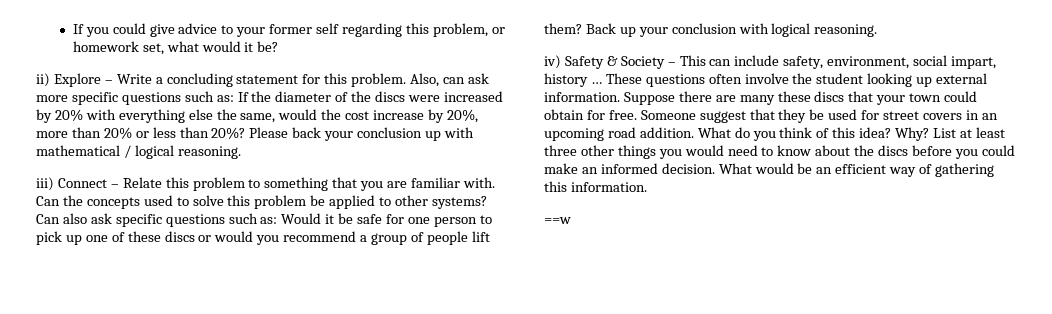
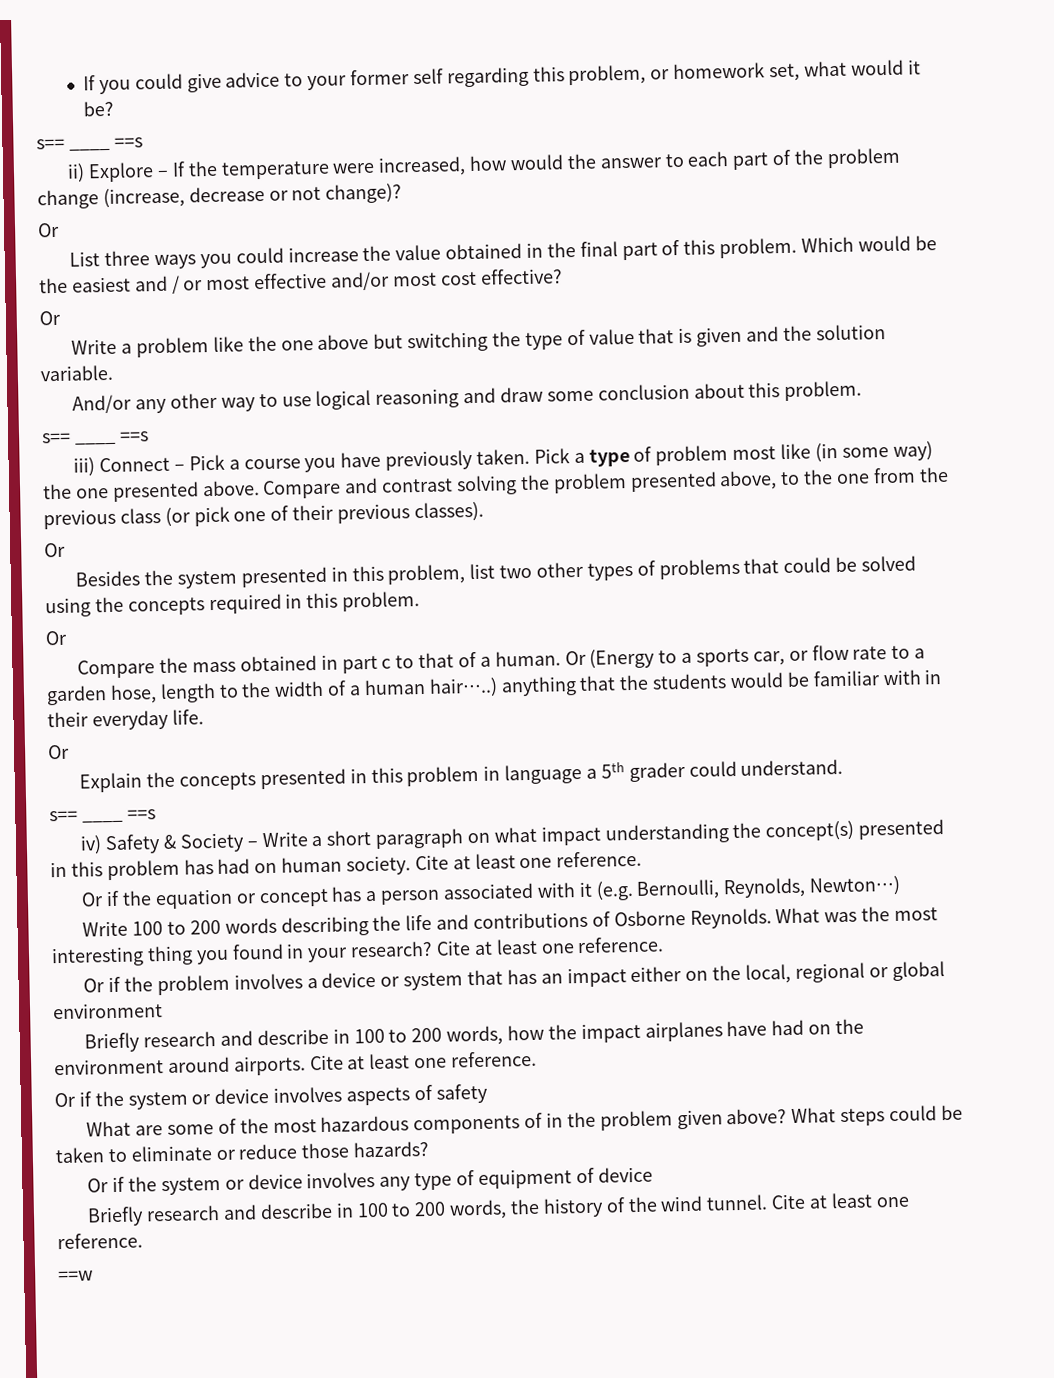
  If you could give advice to your former self regarding this problem, or homework set, what would it be?
+ s== ____ ==s
- ii) Explore – Write a concluding statement for this problem. Also, can ask more specific questions such as: If the diameter of the discs were increased by 20% with everything else the same, would the cost increase by 20%, more than 20% or less than 20%? Please back your conclusion up with mathematical / logical reasoning.
- iii) Connect – Relate this problem to something that you are familiar with. Can the concepts used to solve this problem be applied to other systems? Can also ask specific questions such as: Would it be safe for one person to pick up one of these discs or would you recommend a group of people lift them? Back up your conclusion with logical reasoning.
+ ii) Explore – If the temperature were increased, how would the answer to each part of the problem change (increase, decrease or not change)?
+ Or
+ List three ways you could increase the value obtained in the final part of this problem. Which would be the easiest and / or most effective and/or most cost effective?
+ Or
+ Write a problem like the one above but switching the type of value that is given and the solution variable.
+ And/or any other way to use logical reasoning and draw some conclusion about this problem.
+ s== ____ ==s
+ iii) Connect – Pick a course you have previously taken. Pick a type of problem most like (in some way) the one presented above. Compare and contrast solving the problem presented above, to the one from the previous class (or pick one of their previous classes).
+ Or
+ Besides the system presented in this problem, list two other types of problems that could be solved using the concepts required in this problem.
+ Or
+ Compare the mass obtained in part c to that of a human. Or (Energy to a sports car, or flow rate to a garden hose, length to the width of a human hair…..) anything that the students would be familiar with in their everyday life.
+ Or
+ Explain the concepts presented in this problem in language a 5th grader could understand.
+ s== ____ ==s
- iv) Safety & Society – This can include safety, environment, social impart, history … These questions often involve the student looking up external information. Suppose there are many these discs that your town could obtain for free. Someone suggest that they be used for street covers in an upcoming road addition. What do you think of this idea? Why? List at least three other things you would need to know about the discs before you could make an informed decision. What would be an efficient way of gathering this information.
+ iv) Safety & Society – Write a short paragraph on what impact understanding the concept(s) presented in this problem has had on human society. Cite at least one reference.
+ Or if the equation or concept has a person associated with it (e.g. Bernoulli, Reynolds, Newton…)
+ Write 100 to 200 words describing the life and contributions of Osborne Reynolds. What was the most interesting thing you found in your research? Cite at least one reference.
+ Or if the problem involves a device or system that has an impact either on the local, regional or global environment
+ Briefly research and describe in 100 to 200 words, how the impact airplanes have had on the environment around airports. Cite at least one reference.
+ Or if the system or device involves aspects of safety
+ What are some of the most hazardous components of in the problem given above? What steps could be taken to eliminate or reduce those hazards?
+ Or if the system or device involves any type of equipment of device
+ Briefly research and describe in 100 to 200 words, the history of the wind tunnel. Cite at least one reference.

